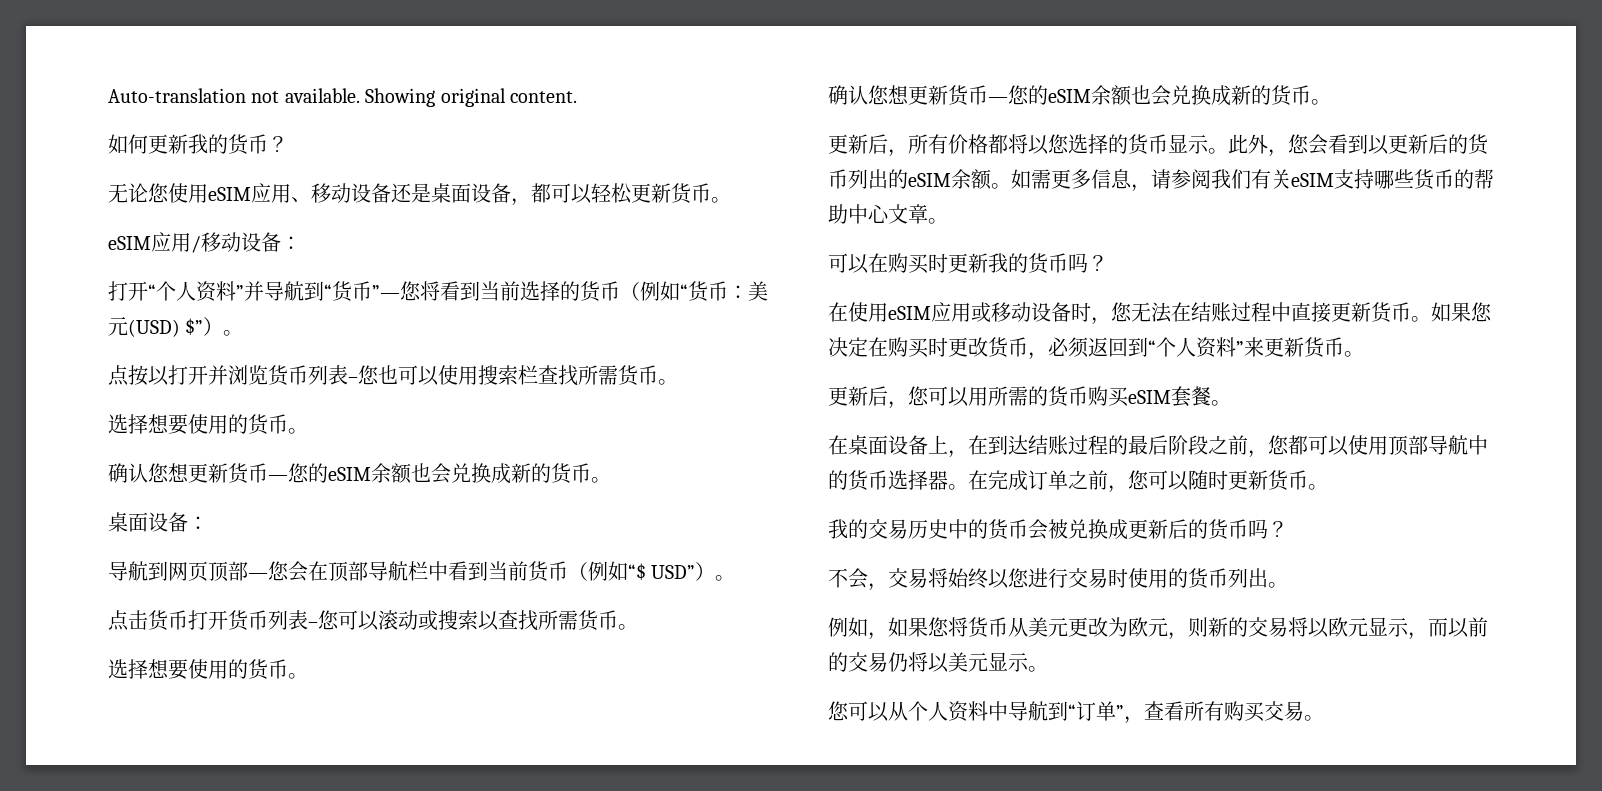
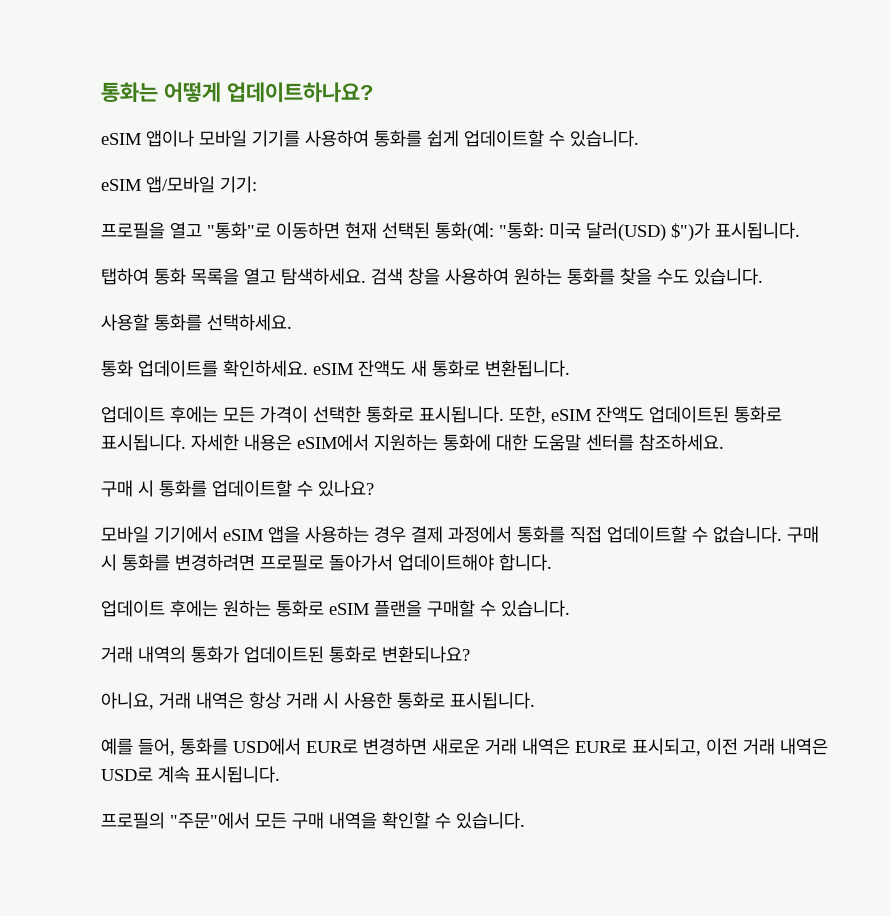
- Auto-translation not available. Showing original content.
- 如何更新我的货币？
- 无论您使用eSIM应用、移动设备还是桌面设备，都可以轻松更新货币。
- eSIM应用/移动设备：
- 打开“个人资料”并导航到“货币”—您将看到当前选择的货币（例如“货币：美元(USD) $”）。
- 点按以打开并浏览货币列表–您也可以使用搜索栏查找所需货币。
- 选择想要使用的货币。
- 确认您想更新货币—您的eSIM余额也会兑换成新的货币。
- 桌面设备：
- 导航到网页顶部—您会在顶部导航栏中看到当前货币（例如“$ USD”）。
- 点击货币打开货币列表–您可以滚动或搜索以查找所需货币。
- 选择想要使用的货币。
- 确认您想更新货币—您的eSIM余额也会兑换成新的货币。
- 更新后，所有价格都将以您选择的货币显示。此外，您会看到以更新后的货币列出的eSIM余额。如需更多信息，请参阅我们有关eSIM支持哪些货币的帮助中心文章。
- 可以在购买时更新我的货币吗？
- 在使用eSIM应用或移动设备时，您无法在结账过程中直接更新货币。如果您决定在购买时更改货币，必须返回到“个人资料”来更新货币。
- 更新后，您可以用所需的货币购买eSIM套餐。
- 在桌面设备上，在到达结账过程的最后阶段之前，您都可以使用顶部导航中的货币选择器。在完成订单之前，您可以随时更新货币。
- 我的交易历史中的货币会被兑换成更新后的货币吗？
- 不会，交易将始终以您进行交易时使用的货币列出。
- 例如，如果您将货币从美元更改为欧元，则新的交易将以欧元显示，而以前的交易仍将以美元显示。
- 您可以从个人资料中导航到“订单”，查看所有购买交易。
+ 통화는 어떻게 업데이트하나요?
+ eSIM 앱이나 모바일 기기를 사용하여 통화를 쉽게 업데이트할 수 있습니다.
+ eSIM 앱/모바일 기기:
+ 프로필을 열고 "통화"로 이동하면 현재 선택된 통화(예: "통화: 미국 달러(USD) $")가 표시됩니다.
+ 탭하여 통화 목록을 열고 탐색하세요. 검색 창을 사용하여 원하는 통화를 찾을 수도 있습니다.
+ 사용할 통화를 선택하세요.
+ 통화 업데이트를 확인하세요. eSIM 잔액도 새 통화로 변환됩니다.
+ 업데이트 후에는 모든 가격이 선택한 통화로 표시됩니다. 또한, eSIM 잔액도 업데이트된 통화로 표시됩니다. 자세한 내용은 eSIM에서 지원하는 통화에 대한 도움말 센터를 참조하세요.
+ 구매 시 통화를 업데이트할 수 있나요?
+ 모바일 기기에서 eSIM 앱을 사용하는 경우 결제 과정에서 통화를 직접 업데이트할 수 없습니다. 구매 시 통화를 변경하려면 프로필로 돌아가서 업데이트해야 합니다.
+ 업데이트 후에는 원하는 통화로 eSIM 플랜을 구매할 수 있습니다.
+ 거래 내역의 통화가 업데이트된 통화로 변환되나요?
+ 아니요, 거래 내역은 항상 거래 시 사용한 통화로 표시됩니다.
+ 예를 들어, 통화를 USD에서 EUR로 변경하면 새로운 거래 내역은 EUR로 표시되고, 이전 거래 내역은 USD로 계속 표시됩니다.
+ 프로필의 "주문"에서 모든 구매 내역을 확인할 수 있습니다.

